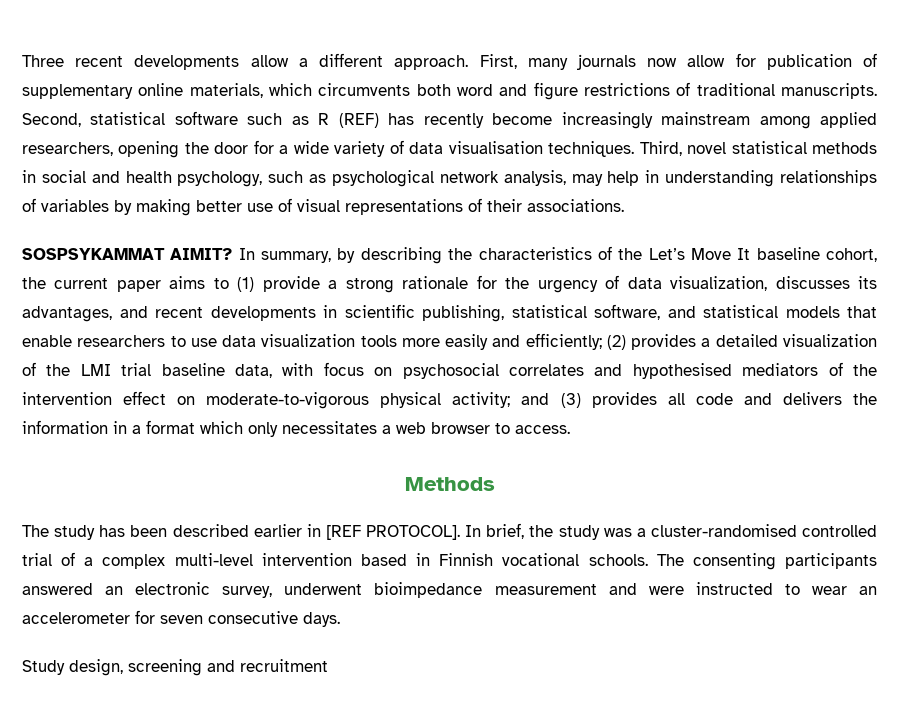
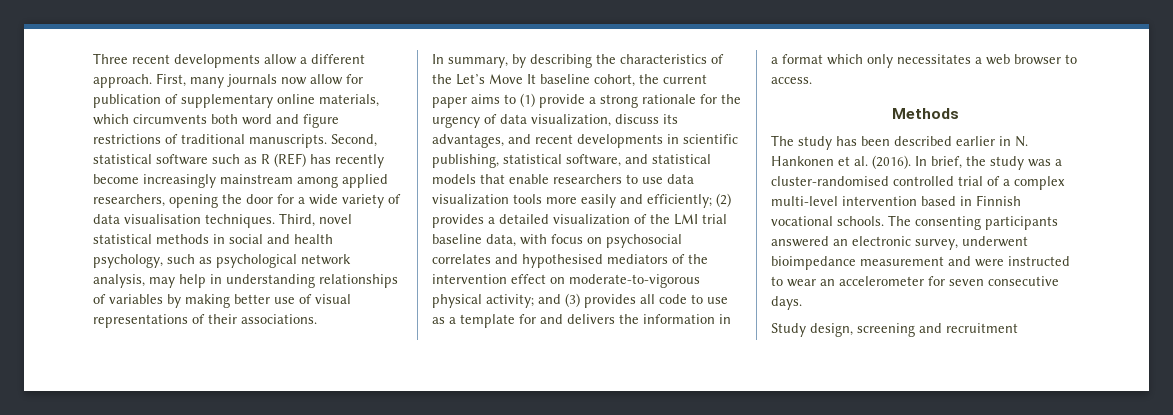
- SOSPSYKAMMAT AIMIT? In summary, by describing the characteristics of the Let’s Move It baseline cohort, the current paper aims to (1) provide a strong rationale for the urgency of data visualization, discusses its advantages, and recent developments in scientific publishing, statistical software, and statistical models that enable researchers to use data visualization tools more easily and efficiently;
+ In summary, by describing the characteristics of the Let’s Move It baseline cohort, the current paper aims to (1) provide a strong rationale for the urgency of data visualization, discuss its advantages, and recent developments in scientific publishing, statistical software, and statistical models that enable researchers to use data visualization tools more easily and efficiently;
- and (3) provides all code and delivers the information in a format which only necessitates a web browser to access.
+ and (3) provides all code to use as a template for and delivers the information in a format which only necessitates a web browser to access.
- The study has been described earlier in [REF PROTOCOL].
+ The study has been described earlier in N. Hankonen et al. (2016).

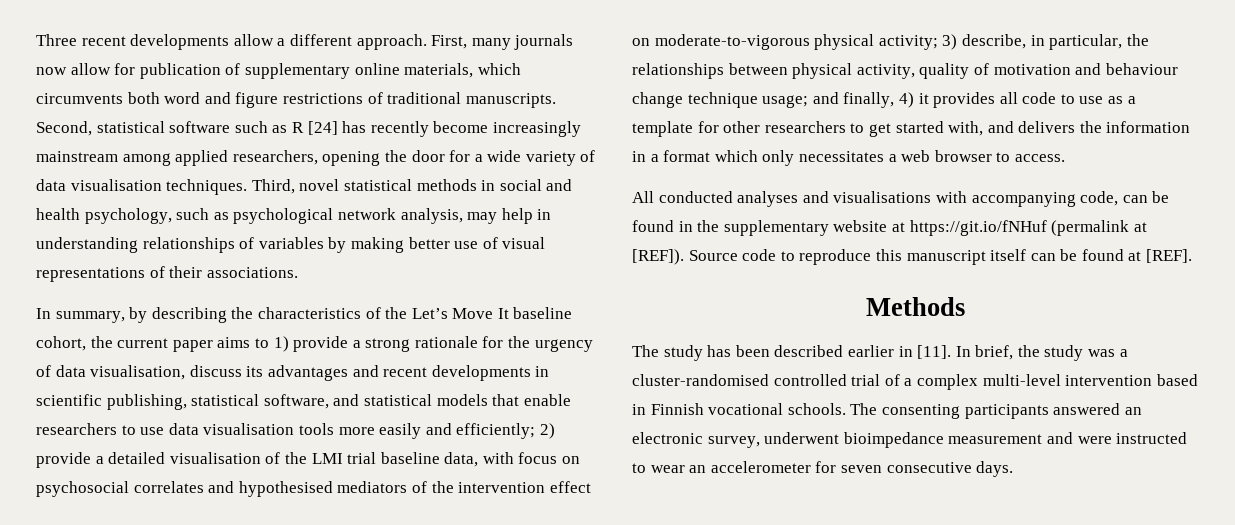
- Second, statistical software such as R (REF) has recently become increasingly mainstream among applied researchers, opening the door for a wide variety of data visualisation techniques.
+ Second, statistical software such as R [24] has recently become increasingly mainstream among applied researchers, opening the door for a wide variety of data visualisation techniques.
- In summary, by describing the characteristics of the Let’s Move It baseline cohort, the current paper aims to (1) provide a strong rationale for the urgency of data visualization, discuss its advantages, and recent developments in scientific publishing, statistical software, and statistical models that enable researchers to use data visualization tools more easily and efficiently;
+ In summary, by describing the characteristics of the Let’s Move It baseline cohort, the current paper aims to 1) provide a strong rationale for the urgency of data visualisation, discuss its advantages and recent developments in scientific publishing, statistical software, and statistical models that enable researchers to use data visualisation tools more easily and efficiently;
- (2) provides a detailed visualization of the LMI trial baseline data, with focus on psychosocial correlates and hypothesised mediators of the intervention effect on moderate-to-vigorous physical activity;
+ 2) provide a detailed visualisation of the LMI trial baseline data, with focus on psychosocial correlates and hypothesised mediators of the intervention effect on moderate-to-vigorous physical activity;
- and (3) provides all code to use as a template for and delivers the information in a format which only necessitates a web browser to access.
+ 3) describe, in particular, the relationships between physical activity, quality of motivation and behaviour change technique usage; and finally, 4) it provides all code to use as a template for other researchers to get started with, and delivers the information in a format which only necessitates a web browser to access.
+ All conducted analyses and visualisations with accompanying code, can be found in the supplementary website at https://git.io/fNHuf (permalink at [REF]). Source code to reproduce this manuscript itself can be found at [REF].
- The study has been described earlier in N. Hankonen et al. (2016).
+ The study has been described earlier in [11].
- Study design, screening and recruitment

